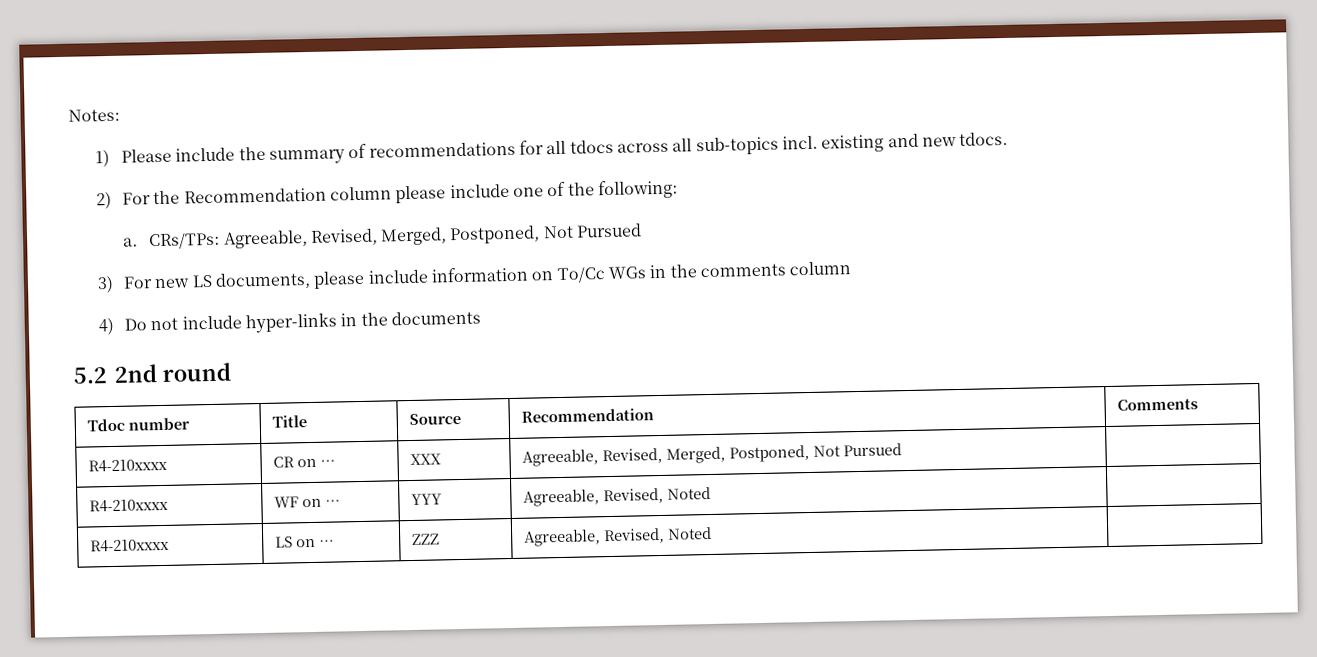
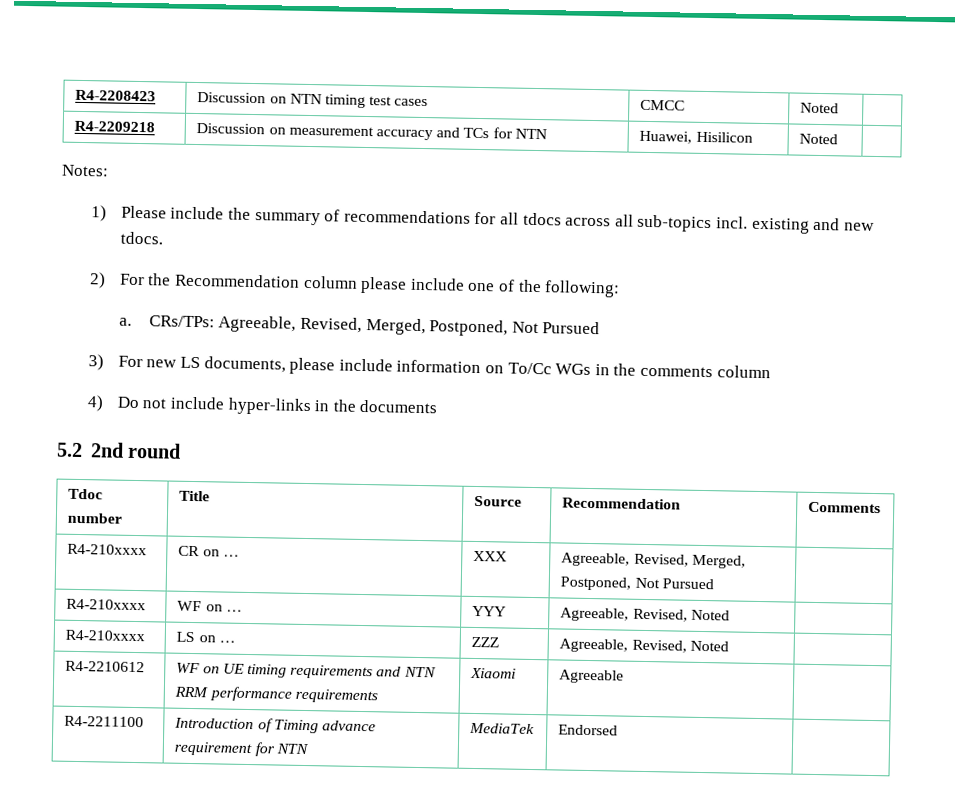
+ R4-2208423 | Discussion on NTN timing test cases | CMCC | Noted |
+ R4-2209218 | Discussion on measurement accuracy and TCs for NTN | Huawei, Hisilicon | Noted |
+ R4-2210612 | WF on UE timing requirements and NTN RRM performance requirements | Xiaomi | Agreeable |
+ R4-2211100 | Introduction of Timing advance requirement for NTN | MediaTek | Endorsed |

